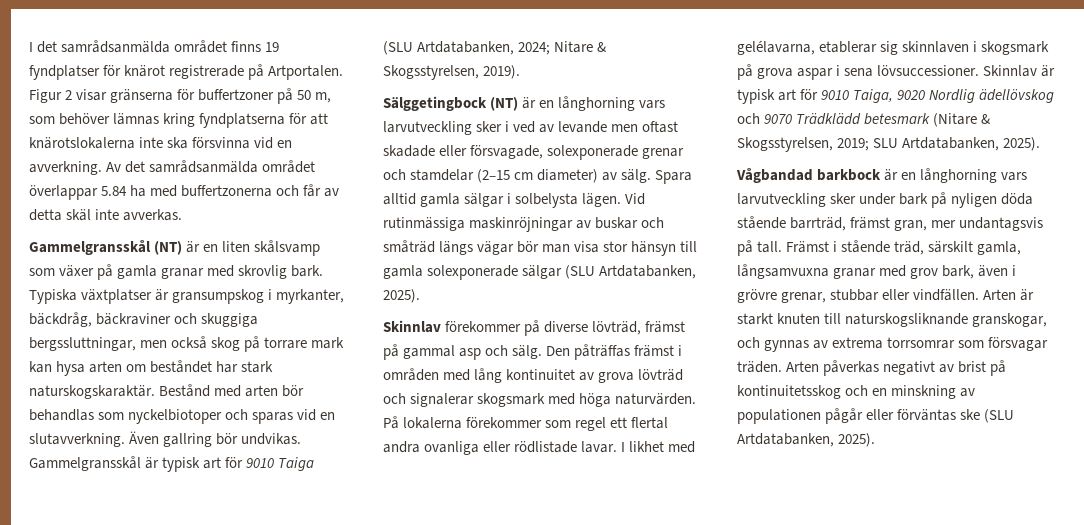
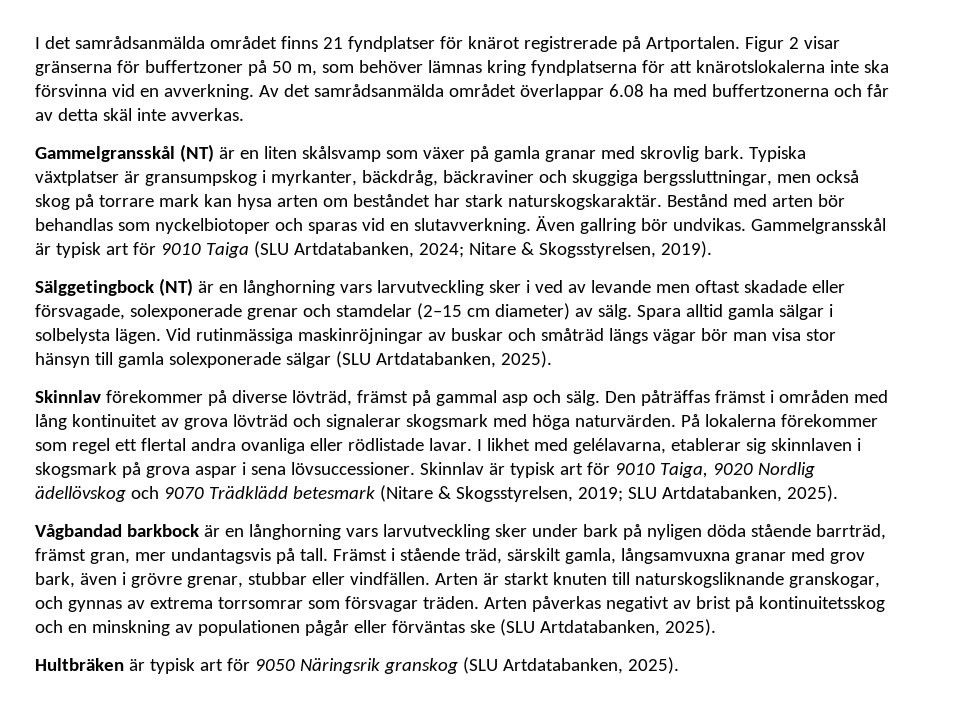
- I det samrådsanmälda området finns 19 fyndplatser för knärot registrerade på Artportalen.
+ I det samrådsanmälda området finns 21 fyndplatser för knärot registrerade på Artportalen.
- Av det samrådsanmälda området överlappar 5.84 ha med buffertzonerna och får av detta skäl inte avverkas.
+ Av det samrådsanmälda området överlappar 6.08 ha med buffertzonerna och får av detta skäl inte avverkas.
+ Hultbräken är typisk art för 9050 Näringsrik granskog (SLU Artdatabanken, 2025).

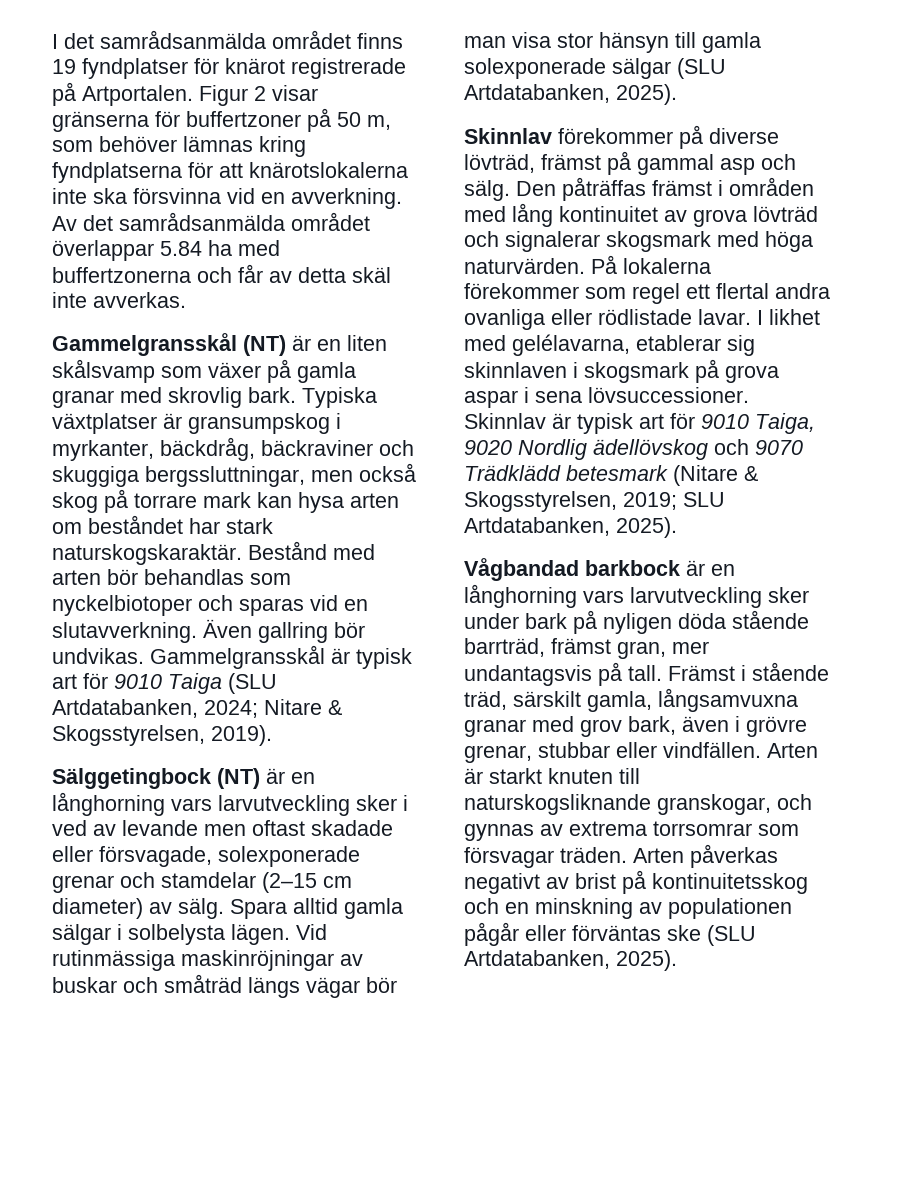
- I det samrådsanmälda området finns 21 fyndplatser för knärot registrerade på Artportalen.
+ I det samrådsanmälda området finns 19 fyndplatser för knärot registrerade på Artportalen.
- Av det samrådsanmälda området överlappar 6.08 ha med buffertzonerna och får av detta skäl inte avverkas.
+ Av det samrådsanmälda området överlappar 5.84 ha med buffertzonerna och får av detta skäl inte avverkas.
- Hultbräken är typisk art för 9050 Näringsrik granskog (SLU Artdatabanken, 2025).

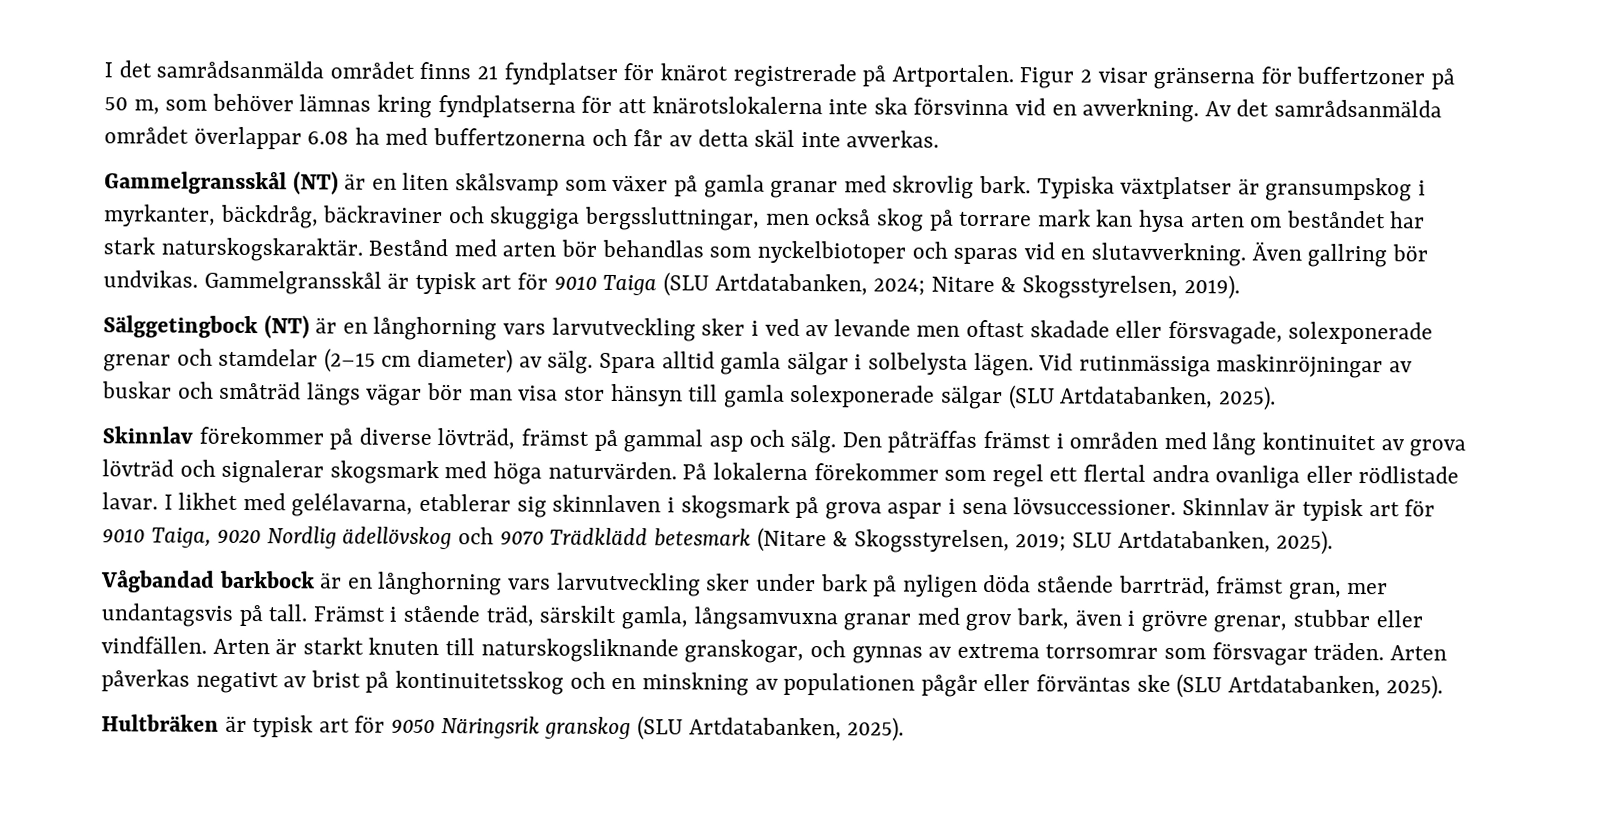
- I det samrådsanmälda området finns 19 fyndplatser för knärot registrerade på Artportalen.
+ I det samrådsanmälda området finns 21 fyndplatser för knärot registrerade på Artportalen.
- Av det samrådsanmälda området överlappar 5.84 ha med buffertzonerna och får av detta skäl inte avverkas.
+ Av det samrådsanmälda området överlappar 6.08 ha med buffertzonerna och får av detta skäl inte avverkas.
+ Hultbräken är typisk art för 9050 Näringsrik granskog (SLU Artdatabanken, 2025).

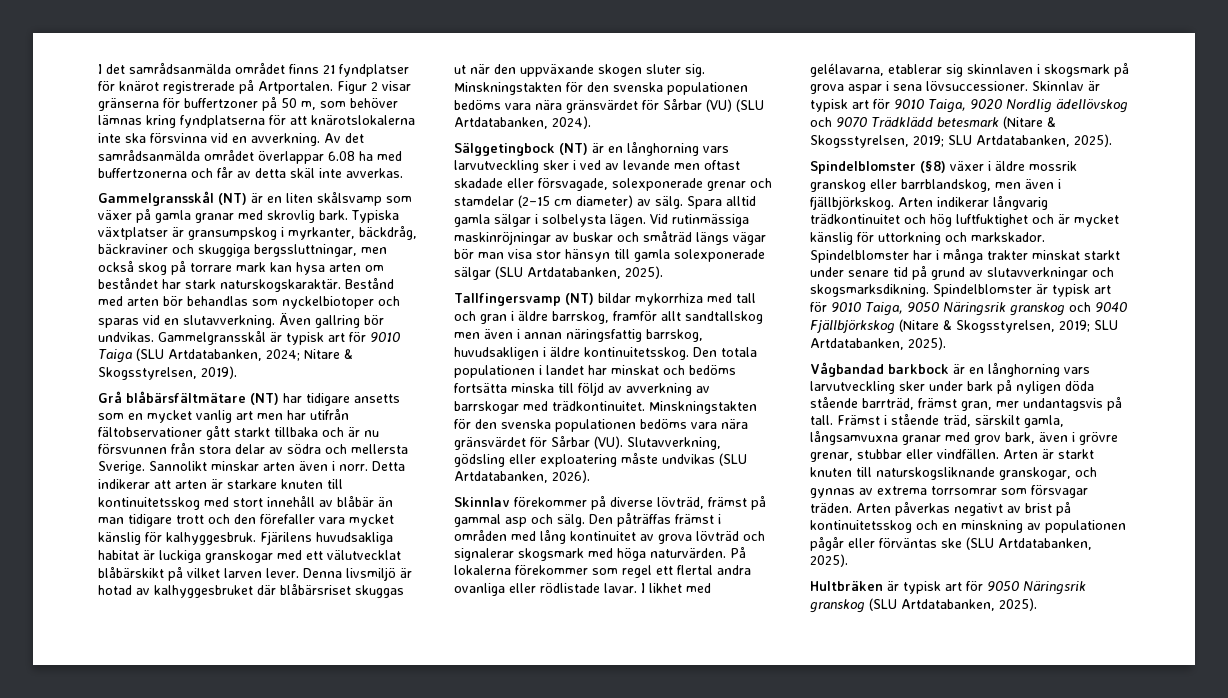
+ Grå blåbärsfältmätare (NT) har tidigare ansetts som en mycket vanlig art men har utifrån fältobservationer gått starkt tillbaka och är nu försvunnen från stora delar av södra och mellersta Sverige. Sannolikt minskar arten även i norr. Detta indikerar att arten är starkare knuten till kontinuitetsskog med stort innehåll av blåbär än man tidigare trott och den förefaller vara mycket känslig för kalhyggesbruk. Fjärilens huvudsakliga habitat är luckiga granskogar med ett välutvecklat blåbärskikt på vilket larven lever. Denna livsmiljö är hotad av kalhyggesbruket där blåbärsriset skuggas ut när den uppväxande skogen sluter sig. Minskningstakten för den svenska populationen bedöms vara nära gränsvärdet för Sårbar (VU) (SLU Artdatabanken, 2024).
+ Tallfingersvamp (NT) bildar mykorrhiza med tall och gran i äldre barrskog, framför allt sandtallskog men även i annan näringsfattig barrskog, huvudsakligen i äldre kontinuitetsskog. Den totala populationen i landet har minskat och bedöms fortsätta minska till följd av avverkning av barrskogar med trädkontinuitet. Minskningstakten för den svenska populationen bedöms vara nära gränsvärdet för Sårbar (VU). Slutavverkning, gödsling eller exploatering måste undvikas (SLU Artdatabanken, 2026).
+ Spindelblomster (§8) växer i äldre mossrik granskog eller barrblandskog, men även i fjällbjörkskog. Arten indikerar långvarig trädkontinuitet och hög luftfuktighet och är mycket känslig för uttorkning och markskador. Spindelblomster har i många trakter minskat starkt under senare tid på grund av slutavverkningar och skogsmarksdikning. Spindelblomster är typisk art för 9010 Taiga, 9050 Näringsrik granskog och 9040 Fjällbjörkskog (Nitare & Skogsstyrelsen, 2019; SLU Artdatabanken, 2025).

